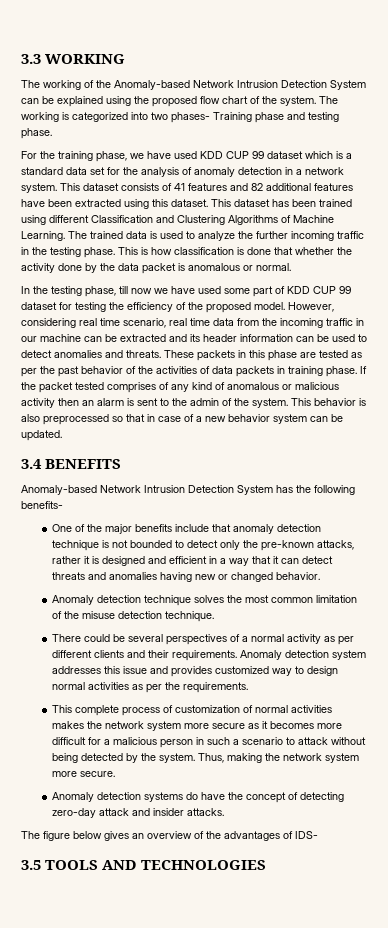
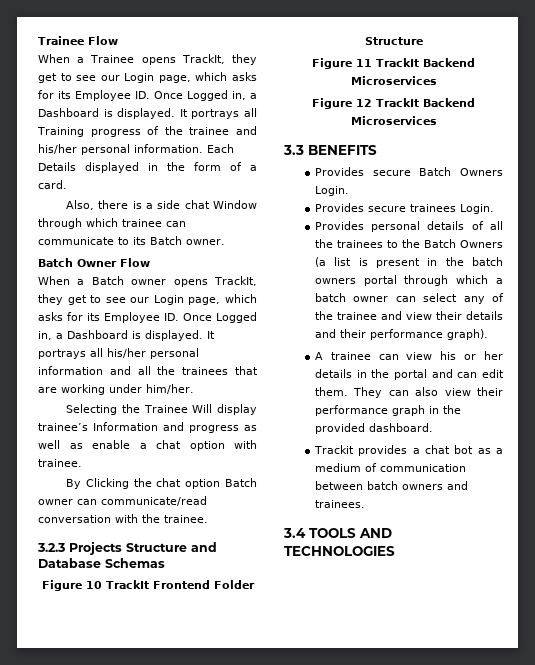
- 3.3 WORKING
- The working of the Anomaly-based Network Intrusion Detection System can be explained using the proposed flow chart of the system. The working is categorized into two phases- Training phase and testing phase.
- For the training phase, we have used KDD CUP 99 dataset which is a standard data set for the analysis of anomaly detection in a network system. This dataset consists of 41 features and 82 additional features have been extracted using this dataset. This dataset has been trained using different Classification and Clustering Algorithms of Machine Learning. The trained data is used to analyze the further incoming traffic in the testing phase. This is how classification is done that whether the activity done by the data packet is anomalous or normal.
- In the testing phase, till now we have used some part of KDD CUP 99 dataset for testing the efficiency of the proposed model. However, considering real time scenario, real time data from the incoming traffic in our machine can be extracted and its header information can be used to detect anomalies and threats. These packets in this phase are tested as per the past behavior of the activities of data packets in training phase. If the packet tested comprises of any kind of anomalous or malicious activity then an alarm is sent to the admin of the system. This behavior is also preprocessed so that in case of a new behavior system can be updated.
- 3.4 BENEFITS
- Anomaly-based Network Intrusion Detection System has the following benefits-
- One of the major benefits include that anomaly detection technique is not bounded to detect only the pre-known attacks, rather it is designed and efficient in a way that it can detect threats and anomalies having new or changed behavior.
- Anomaly detection technique solves the most common limitation of the misuse detection technique.
- There could be several perspectives of a normal activity as per different clients and their requirements. Anomaly detection system addresses this issue and provides customized way to design normal activities as per the requirements.
- This complete process of customization of normal activities makes the network system more secure as it becomes more difficult for a malicious person in such a scenario to attack without being detected by the system. Thus, making the network system more secure.
- Anomaly detection systems do have the concept of detecting zero-day attack and insider attacks.
- The figure below gives an overview of the advantages of IDS-
- 3.5 TOOLS AND TECHNOLOGIES
+ Trainee Flow
+ When a Trainee opens TrackIt, they get to see our Login page, which asks for its Employee ID. Once Logged in, a Dashboard is displayed. It portrays all Training progress of the trainee and his/her personal information. Each Details displayed in the form of a card.
+ Also, there is a side chat Window through which trainee can communicate to its Batch owner.
+ Batch Owner Flow
+ When a Batch owner opens TrackIt, they get to see our Login page, which asks for its Employee ID. Once Logged in, a Dashboard is displayed. It portrays all his/her personal information and all the trainees that are working under him/her.
+ Selecting the Trainee Will display trainee’s Information and progress as well as enable a chat option with trainee.
+ By Clicking the chat option Batch owner can communicate/read conversation with the trainee.
+ 3.2.3 Projects Structure and Database Schemas
+ Figure 10 TrackIt Frontend Folder Structure
+ Figure 11 TrackIt Backend Microservices
+ Figure 12 TrackIt Backend Microservices
+ 3.3 BENEFITS
+ Provides secure Batch Owners Login.
+ Provides secure trainees Login.
+ Provides personal details of all the trainees to the Batch Owners (a list is present in the batch owners portal through which a batch owner can select any of the trainee and view their details and their performance graph).
+ A trainee can view his or her details in the portal and can edit them. They can also view their performance graph in the provided dashboard.
+ Trackit provides a chat bot as a medium of communication between batch owners and trainees.
+ 3.4 TOOLS AND TECHNOLOGIES

